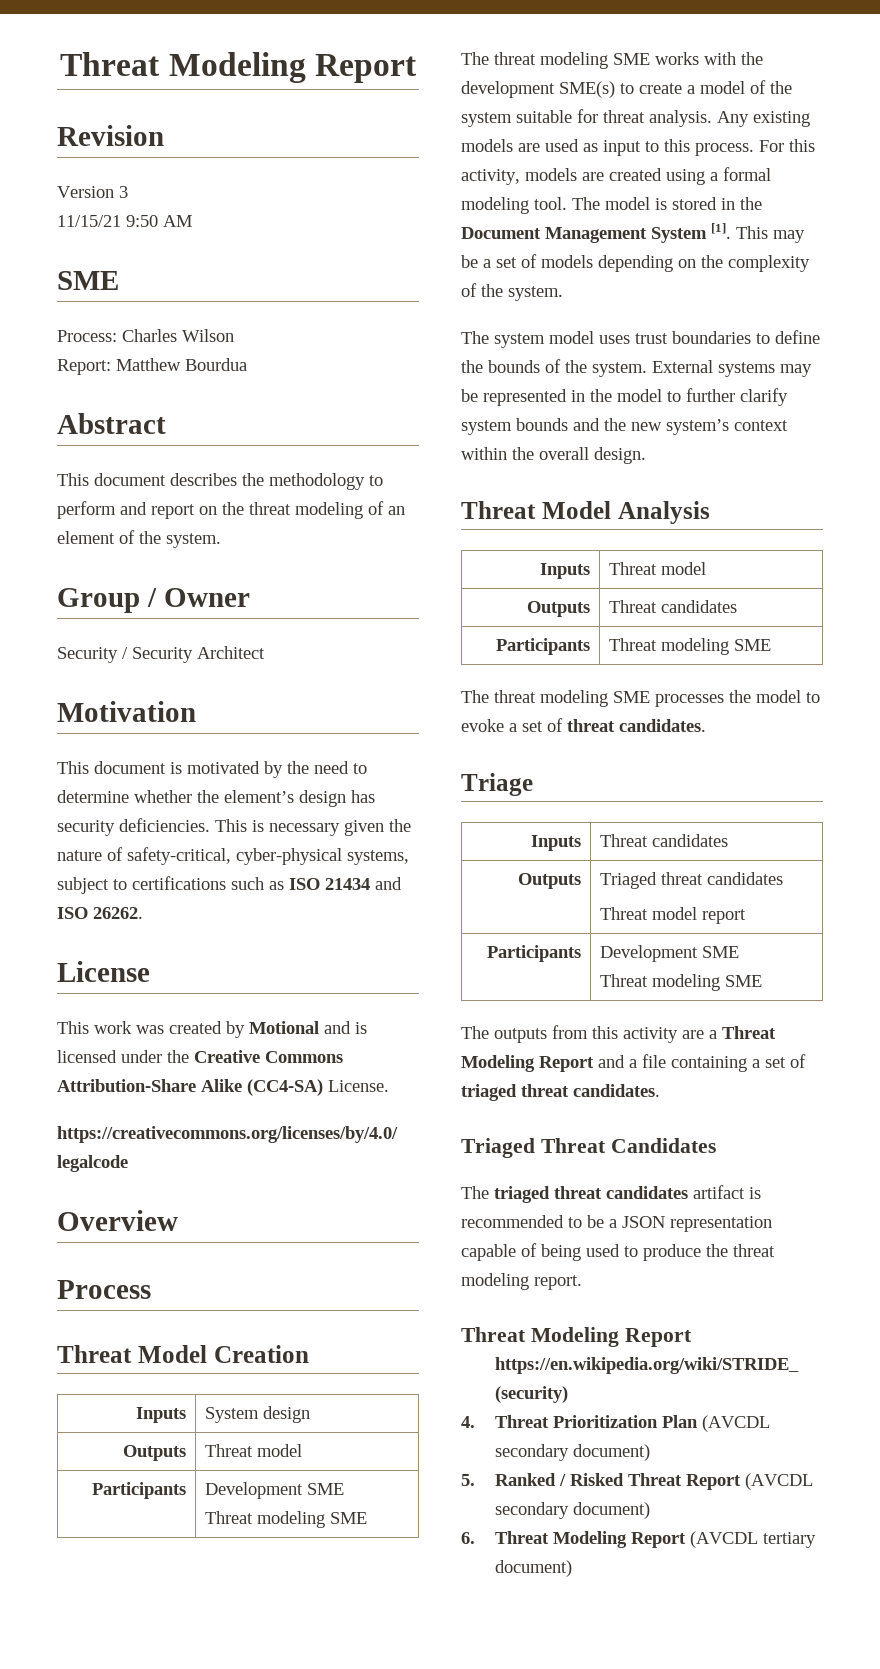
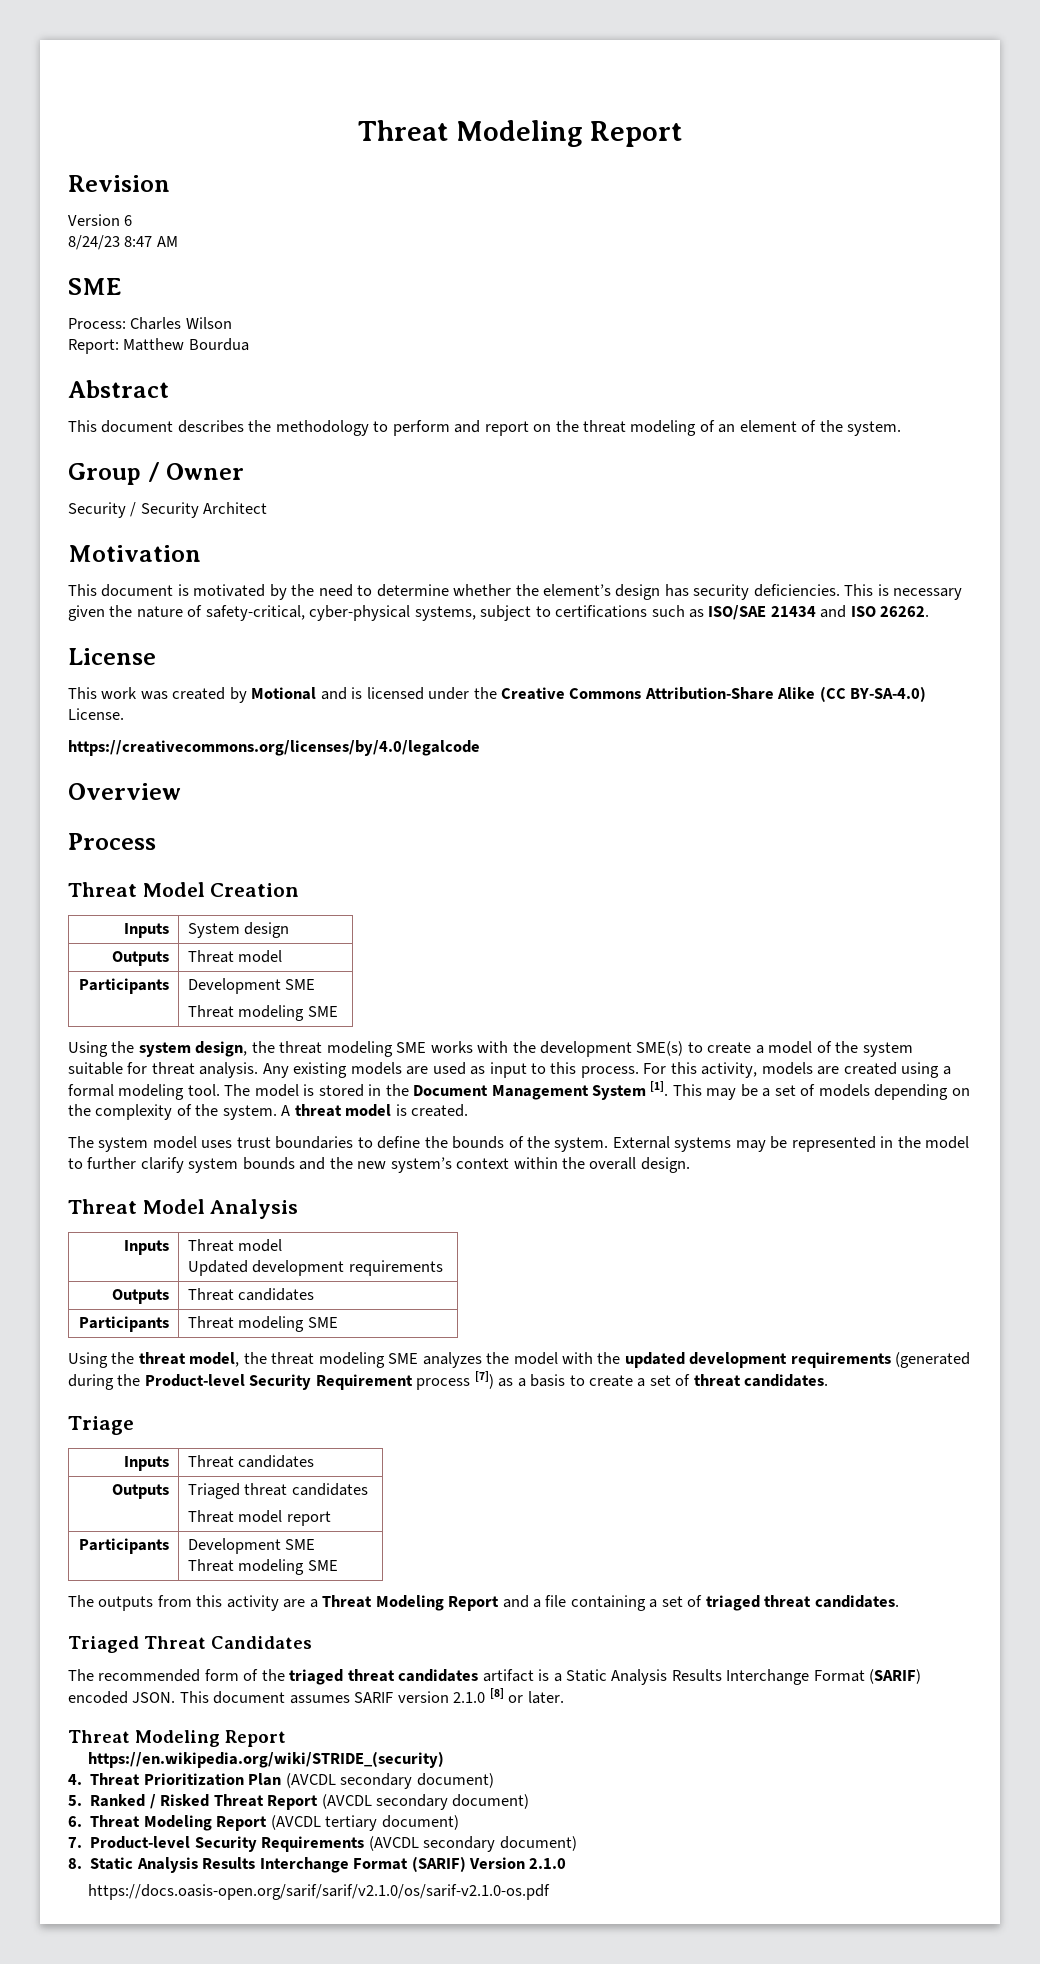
- Version 3
- 11/15/21 9:50 AM
+ Version 6
+ 8/24/23 8:47 AM
- This is necessary given the nature of safety-critical, cyber-physical systems, subject to certifications such as ISO 21434 and ISO 26262.
+ This is necessary given the nature of safety-critical, cyber-physical systems, subject to certifications such as ISO/SAE 21434 and ISO 26262.
- This work was created by Motional and is licensed under the Creative Commons Attribution-Share Alike (CC4-SA) License.
+ This work was created by Motional and is licensed under the Creative Commons Attribution-Share Alike (CC BY-SA-4.0) License.
- The threat modeling SME works with the development SME(s) to create a model of the system suitable for threat analysis.
+ Using the system design, the threat modeling SME works with the development SME(s) to create a model of the system suitable for threat analysis.
+ A threat model is created.
  Inputs | Threat model
+ Updated development requirements
- The threat modeling SME processes the model to evoke a set of threat candidates.
+ Using the threat model, the threat modeling SME analyzes the model with the updated development requirements (generated during the Product-level Security Requirement process [7]) as a basis to create a set of threat candidates.
- The triaged threat candidates artifact is recommended to be a JSON representation capable of being used to produce the threat modeling report.
+ The recommended form of the triaged threat candidates artifact is a Static Analysis Results Interchange Format (SARIF) encoded JSON. This document assumes SARIF version 2.1.0 [8] or later.
+ 7. Product-level Security Requirements (AVCDL secondary document)
+ 8. Static Analysis Results Interchange Format (SARIF) Version 2.1.0
+ https://docs.oasis-open.org/sarif/sarif/v2.1.0/os/sarif-v2.1.0-os.pdf

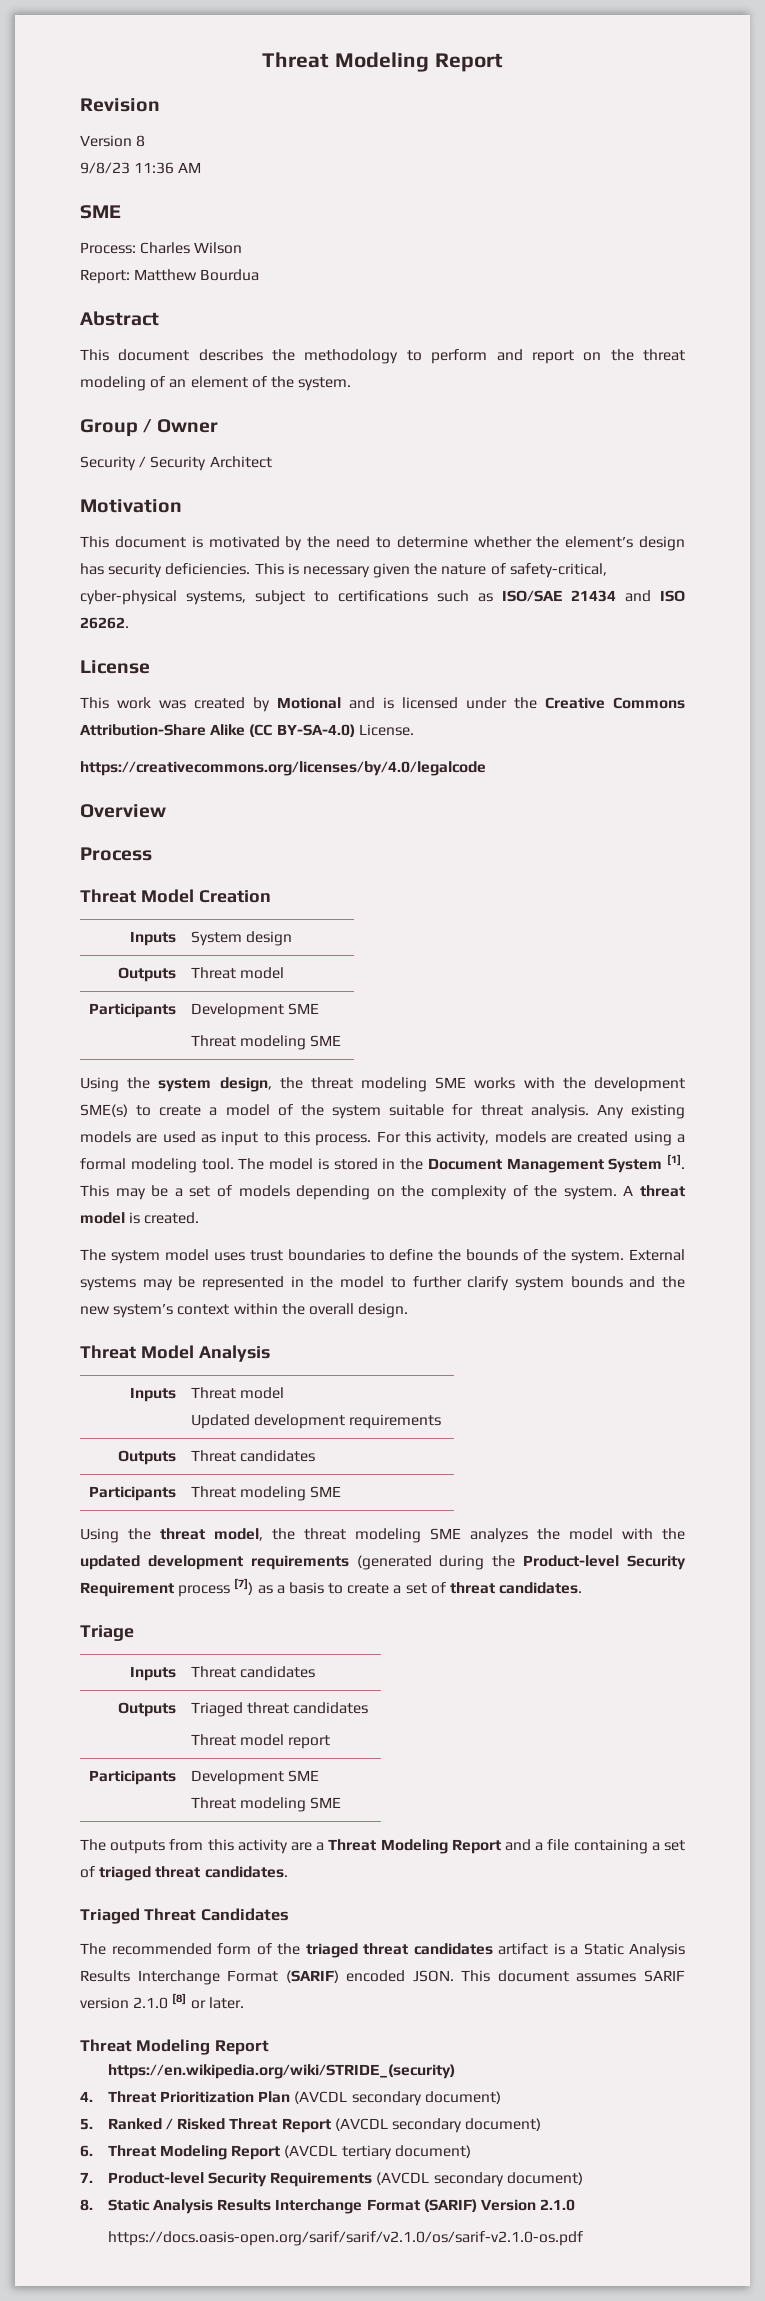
- Version 6
- 8/24/23 8:47 AM
+ Version 8
+ 9/8/23 11:36 AM

